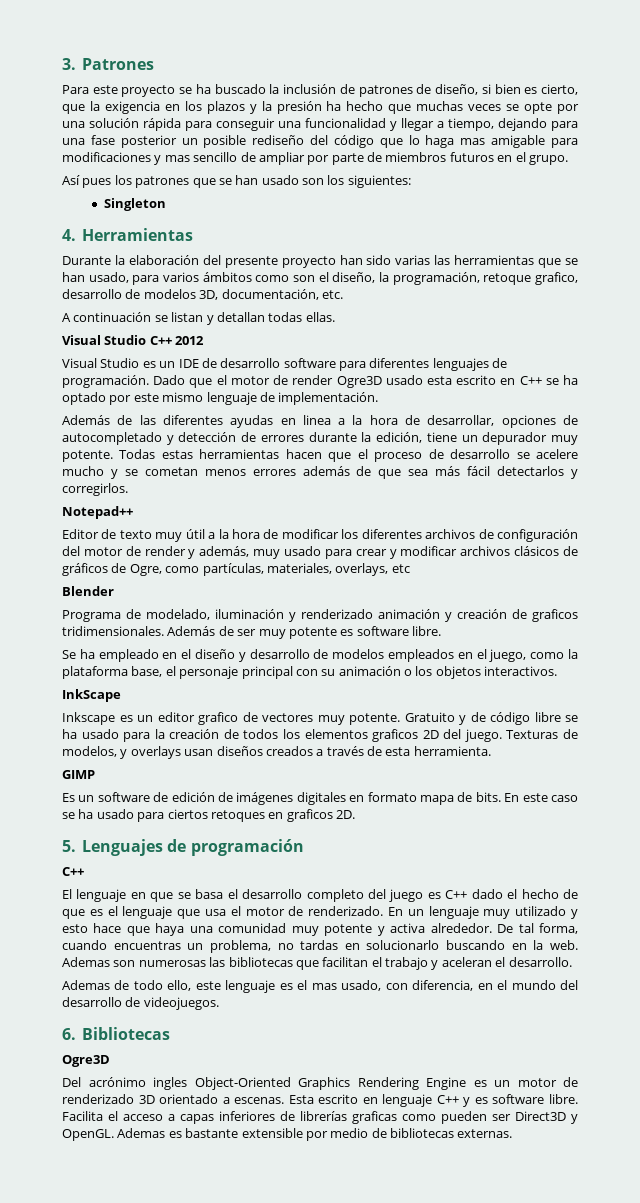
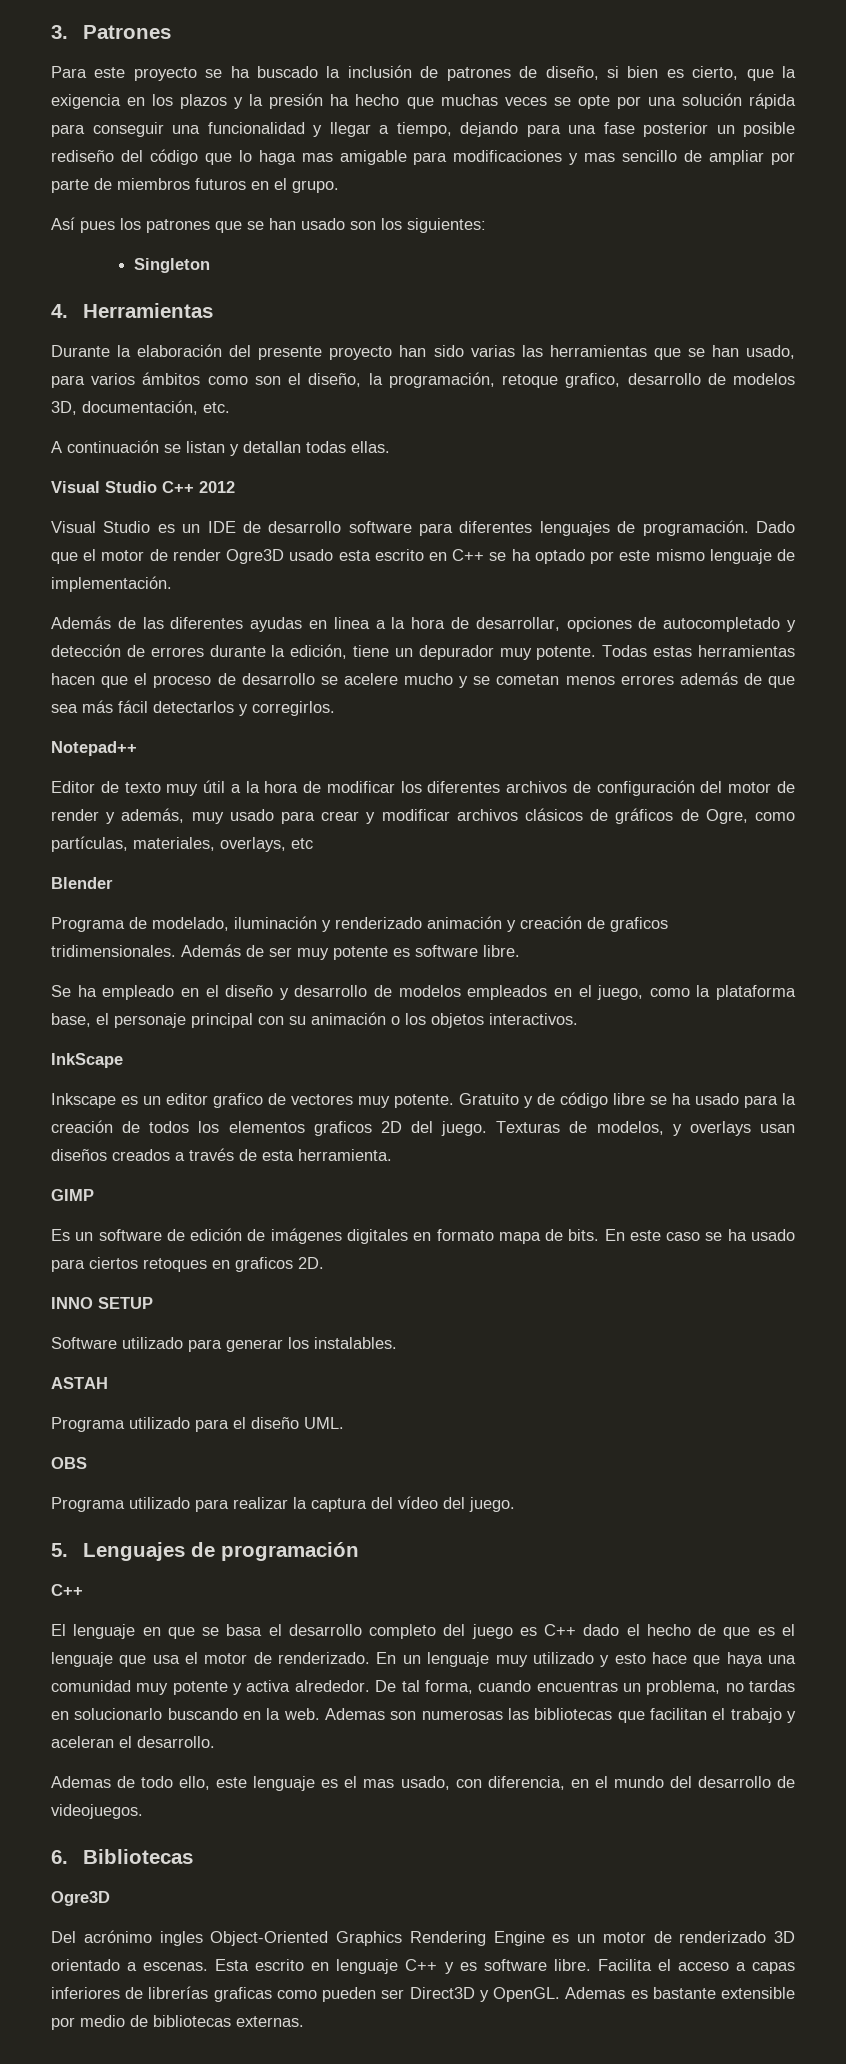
+ INNO SETUP
+ Software utilizado para generar los instalables.
+ ASTAH
+ Programa utilizado para el diseño UML.
+ OBS
+ Programa utilizado para realizar la captura del vídeo del juego.

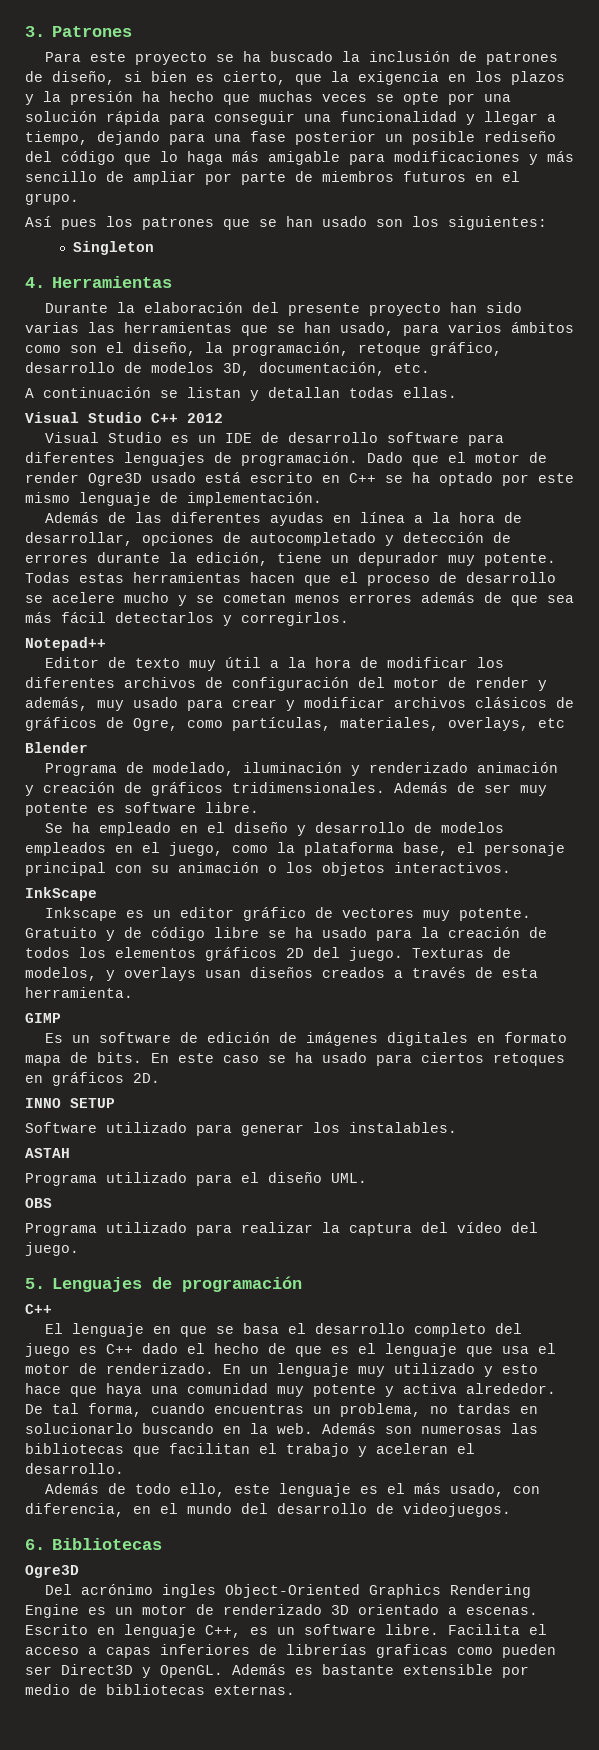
- Para este proyecto se ha buscado la inclusión de patrones de diseño, si bien es cierto, que la exigencia en los plazos y la presión ha hecho que muchas veces se opte por una solución rápida para conseguir una funcionalidad y llegar a tiempo, dejando para una fase posterior un posible rediseño del código que lo haga mas amigable para modificaciones y mas sencillo de ampliar por parte de miembros futuros en el grupo.
+ Para este proyecto se ha buscado la inclusión de patrones de diseño, si bien es cierto, que la exigencia en los plazos y la presión ha hecho que muchas veces se opte por una solución rápida para conseguir una funcionalidad y llegar a tiempo, dejando para una fase posterior un posible rediseño del código que lo haga más amigable para modificaciones y más sencillo de ampliar por parte de miembros futuros en el grupo.
- Durante la elaboración del presente proyecto han sido varias las herramientas que se han usado, para varios ámbitos como son el diseño, la programación, retoque grafico, desarrollo de modelos 3D, documentación, etc.
+ Durante la elaboración del presente proyecto han sido varias las herramientas que se han usado, para varios ámbitos como son el diseño, la programación, retoque gráfico, desarrollo de modelos 3D, documentación, etc.
- Dado que el motor de render Ogre3D usado esta escrito en C++ se ha optado por este mismo lenguaje de implementación.
+ Dado que el motor de render Ogre3D usado está escrito en C++ se ha optado por este mismo lenguaje de implementación.
- Además de las diferentes ayudas en linea a la hora de desarrollar, opciones de autocompletado y detección de errores durante la edición, tiene un depurador muy potente.
+ Además de las diferentes ayudas en línea a la hora de desarrollar, opciones de autocompletado y detección de errores durante la edición, tiene un depurador muy potente.
- Programa de modelado, iluminación y renderizado animación y creación de graficos tridimensionales.
+ Programa de modelado, iluminación y renderizado animación y creación de gráficos tridimensionales.
- Inkscape es un editor grafico de vectores muy potente.
+ Inkscape es un editor gráfico de vectores muy potente.
- Gratuito y de código libre se ha usado para la creación de todos los elementos graficos 2D del juego.
+ Gratuito y de código libre se ha usado para la creación de todos los elementos gráficos 2D del juego.
- En este caso se ha usado para ciertos retoques en graficos 2D.
+ En este caso se ha usado para ciertos retoques en gráficos 2D.
- Ademas son numerosas las bibliotecas que facilitan el trabajo y aceleran el desarrollo.
+ Además son numerosas las bibliotecas que facilitan el trabajo y aceleran el desarrollo.
- Ademas de todo ello, este lenguaje es el mas usado, con diferencia, en el mundo del desarrollo de videojuegos.
+ Además de todo ello, este lenguaje es el más usado, con diferencia, en el mundo del desarrollo de videojuegos.
- Esta escrito en lenguaje C++ y es software libre.
+ Escrito en lenguaje C++, es un software libre.
- Ademas es bastante extensible por medio de bibliotecas externas.
+ Además es bastante extensible por medio de bibliotecas externas.

